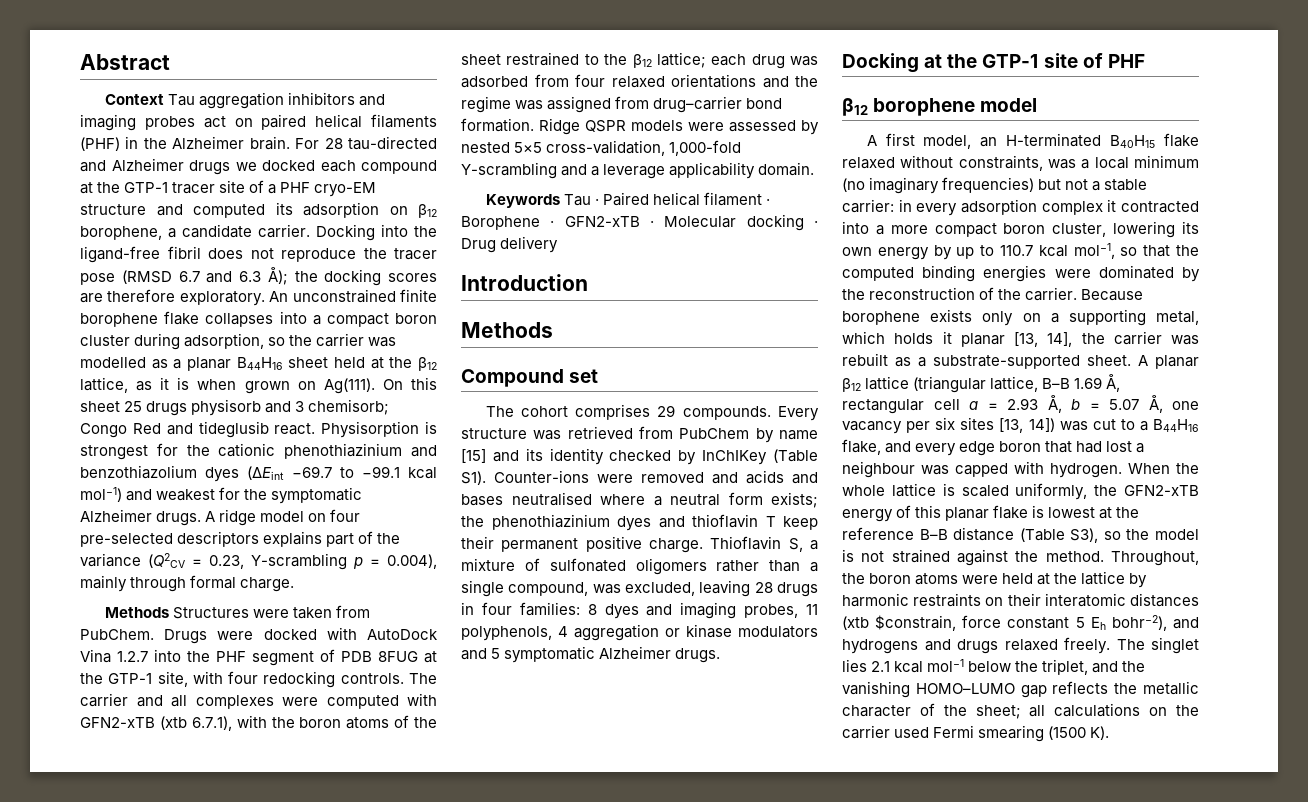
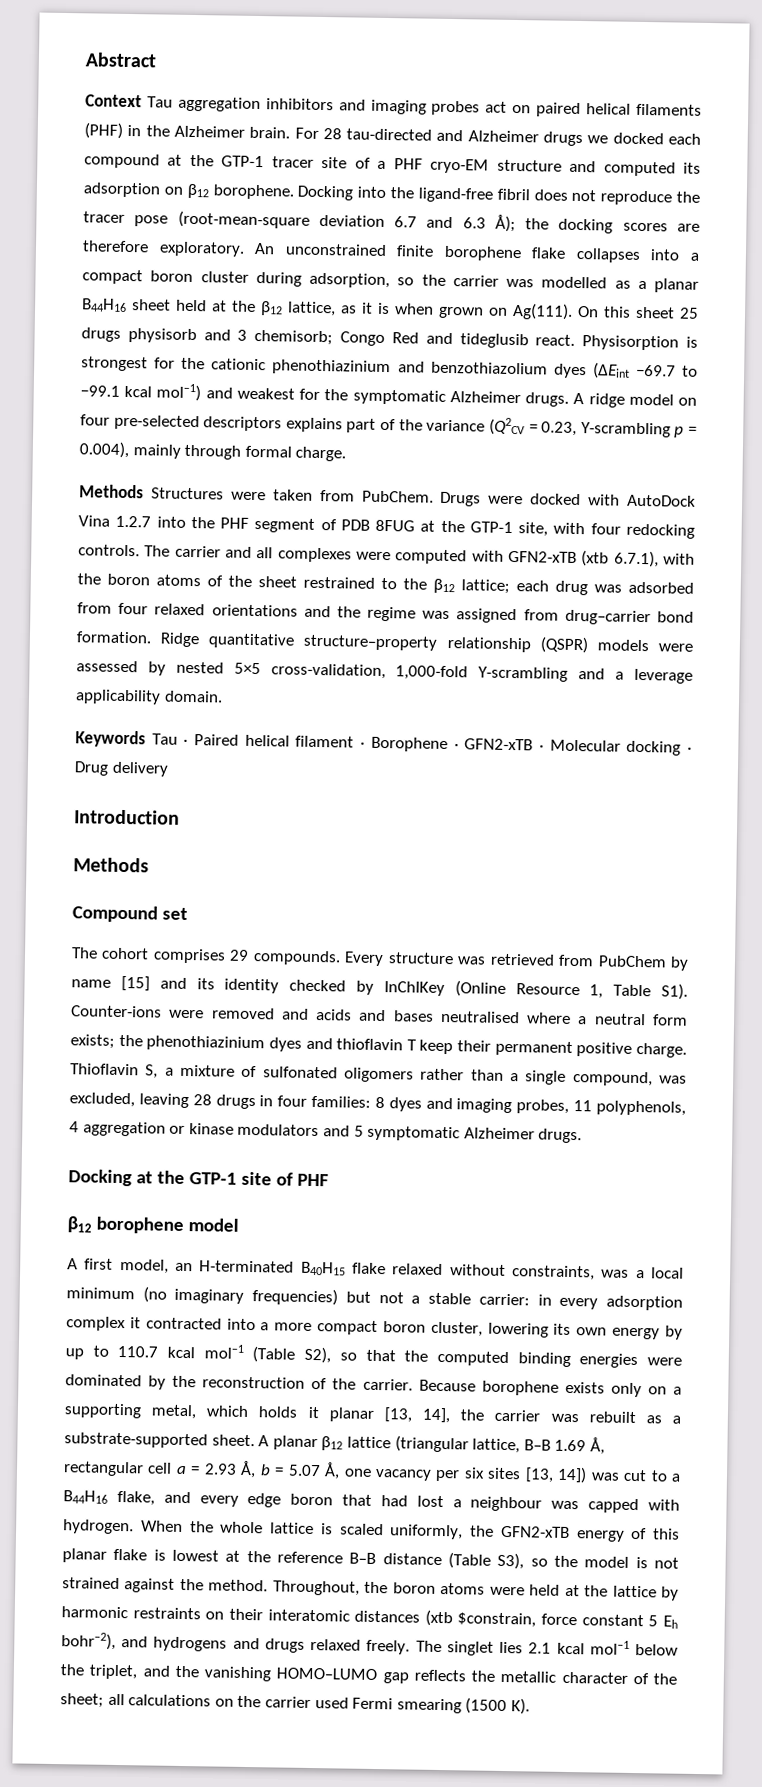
- For 28 tau-directed and Alzheimer drugs we docked each compound at the GTP-1 tracer site of a PHF cryo-EM structure and computed its adsorption on β12 borophene, a candidate carrier.
+ For 28 tau-directed and Alzheimer drugs we docked each compound at the GTP-1 tracer site of a PHF cryo-EM structure and computed its adsorption on β12 borophene.
- Docking into the ligand-free fibril does not reproduce the tracer pose (RMSD 6.7 and 6.3 Å); the docking scores are therefore exploratory.
+ Docking into the ligand-free fibril does not reproduce the tracer pose (root-mean-square deviation 6.7 and 6.3 Å); the docking scores are therefore exploratory.
- Ridge QSPR models were assessed by nested 5×5 cross-validation, 1,000-fold Y-scrambling and a leverage applicability domain.
+ Ridge quantitative structure–property relationship (QSPR) models were assessed by nested 5×5 cross-validation, 1,000-fold Y-scrambling and a leverage applicability domain.
- Every structure was retrieved from PubChem by name [15] and its identity checked by InChIKey (Table S1). Counter-ions were removed and acids and bases neutralised where a neutral form exists; the phenothiazinium dyes and thioflavin T keep their permanent positive charge.
+ Every structure was retrieved from PubChem by name [15] and its identity checked by InChIKey (Online Resource 1, Table S1). Counter-ions were removed and acids and bases neutralised where a neutral form exists; the phenothiazinium dyes and thioflavin T keep their permanent positive charge.
- A first model, an H-terminated B40H15 flake relaxed without constraints, was a local minimum (no imaginary frequencies) but not a stable carrier: in every adsorption complex it contracted into a more compact boron cluster, lowering its own energy by up to 110.7 kcal mol−1, so that the computed binding energies were dominated by the reconstruction of the carrier.
+ A first model, an H-terminated B40H15 flake relaxed without constraints, was a local minimum (no imaginary frequencies) but not a stable carrier: in every adsorption complex it contracted into a more compact boron cluster, lowering its own energy by up to 110.7 kcal mol−1 (Table S2), so that the computed binding energies were dominated by the reconstruction of the carrier.

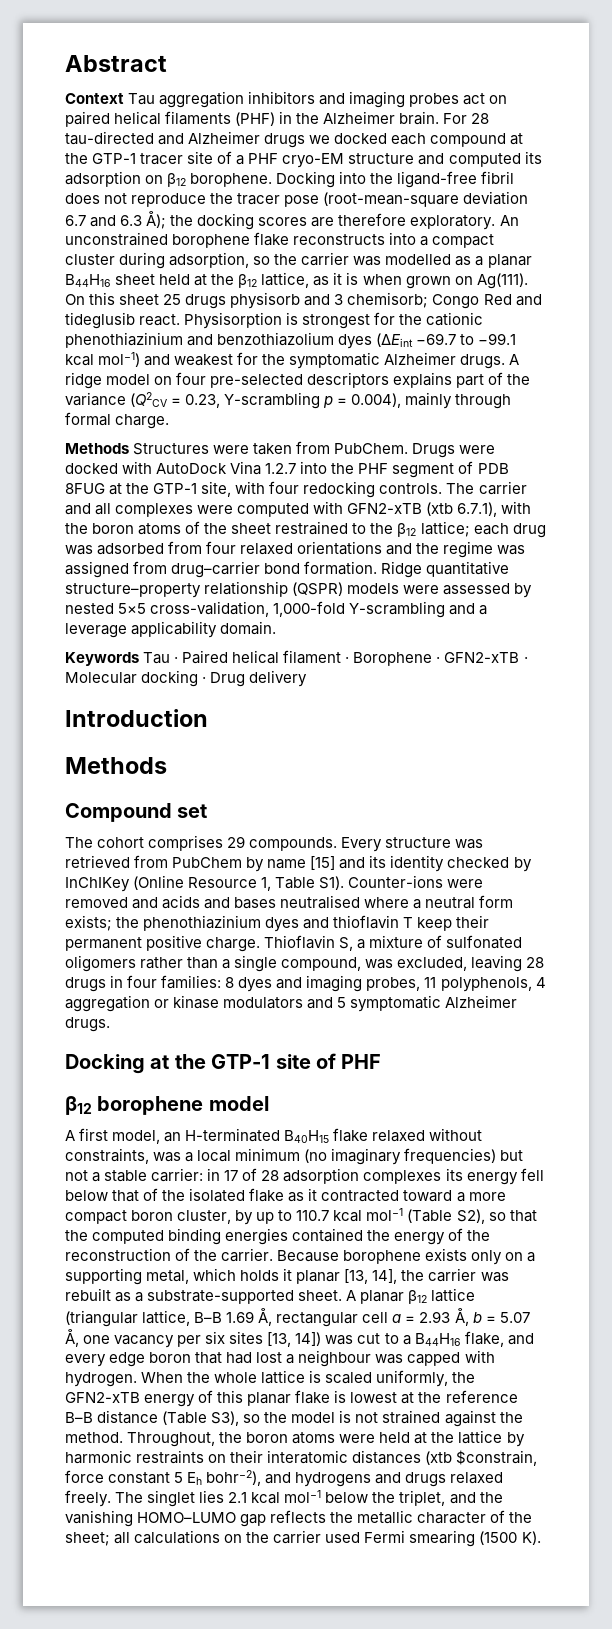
- An unconstrained finite borophene flake collapses into a compact boron cluster during adsorption, so the carrier was modelled as a planar B44H16 sheet held at the β12 lattice, as it is when grown on Ag(111).
+ An unconstrained borophene flake reconstructs into a compact cluster during adsorption, so the carrier was modelled as a planar B44H16 sheet held at the β12 lattice, as it is when grown on Ag(111).
- A first model, an H-terminated B40H15 flake relaxed without constraints, was a local minimum (no imaginary frequencies) but not a stable carrier: in every adsorption complex it contracted into a more compact boron cluster, lowering its own energy by up to 110.7 kcal mol−1 (Table S2), so that the computed binding energies were dominated by the reconstruction of the carrier.
+ A first model, an H-terminated B40H15 flake relaxed without constraints, was a local minimum (no imaginary frequencies) but not a stable carrier: in 17 of 28 adsorption complexes its energy fell below that of the isolated flake as it contracted toward a more compact boron cluster, by up to 110.7 kcal mol−1 (Table S2), so that the computed binding energies contained the energy of the reconstruction of the carrier.

